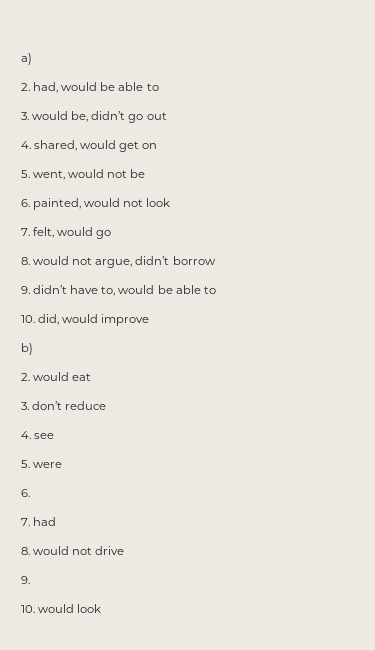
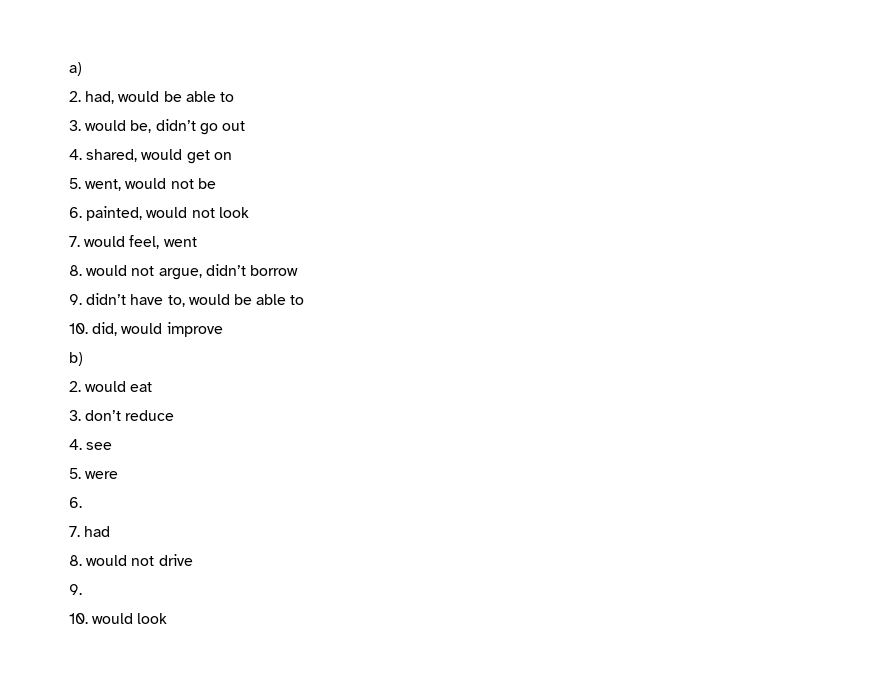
- 7. felt, would go
+ 7. would feel, went

